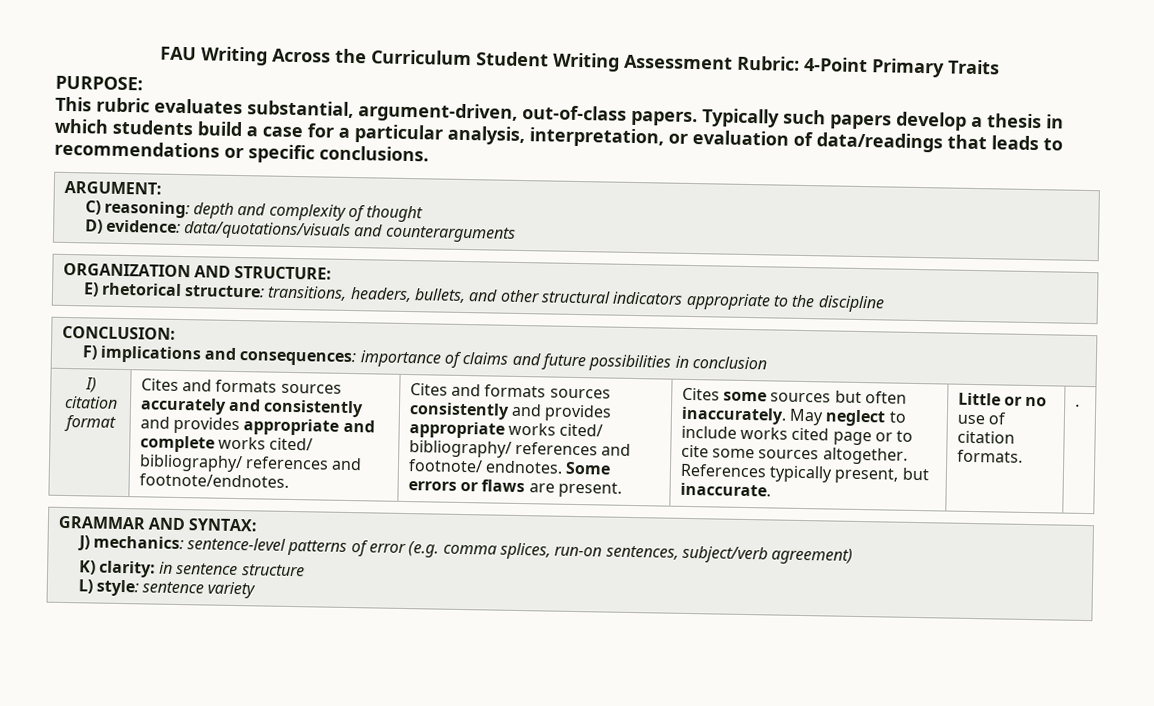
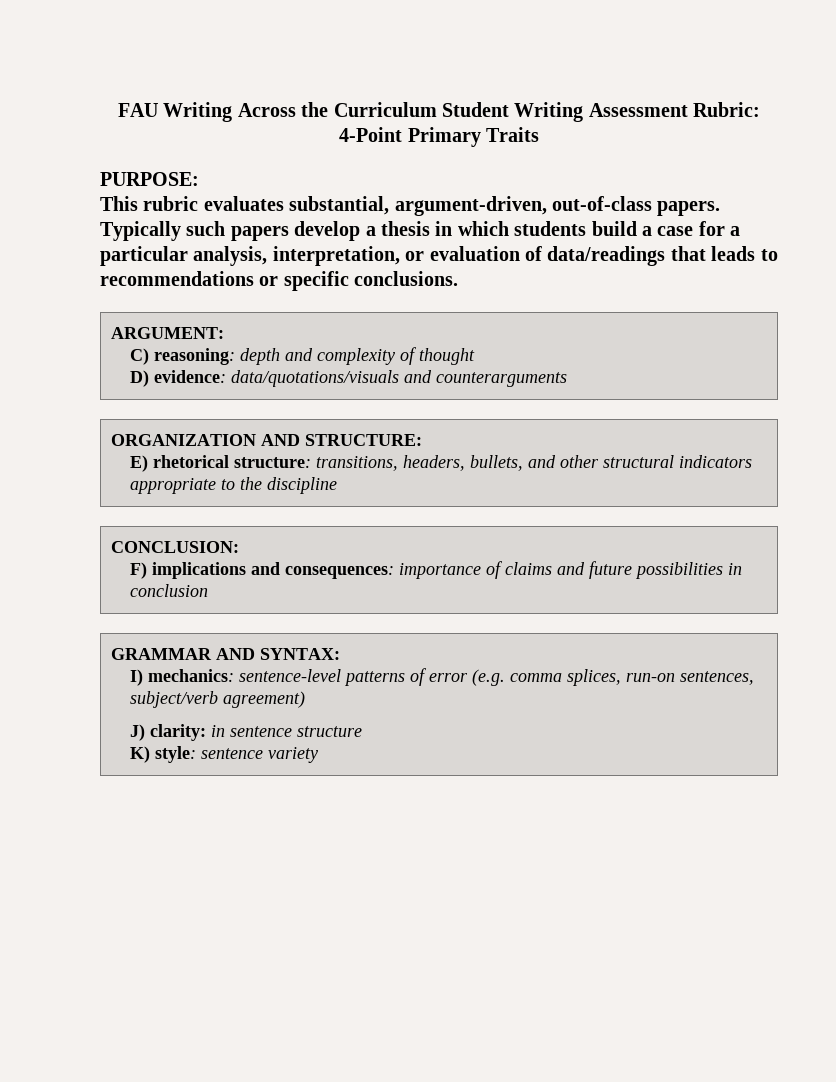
- I) citation format | Cites and formats sources accurately and consistently and provides appropriate and complete works cited/ bibliography/ references and footnote/endnotes. | Cites and formats sources consistently and provides appropriate works cited/ bibliography/ references and footnote/ endnotes. Some errors or flaws are present. | Cites some sources but often inaccurately. May neglect to include works cited page or to cite some sources altogether. References typically present, but inaccurate. | Little or no use of citation formats. | .
  GRAMMAR AND SYNTAX:
- J) mechanics: sentence-level patterns of error (e.g. comma splices, run-on sentences, subject/verb agreement)
- K) clarity: in sentence structure
- L) style: sentence variety
+ I) mechanics: sentence-level patterns of error (e.g. comma splices, run-on sentences, subject/verb agreement)
+ J) clarity: in sentence structure
+ K) style: sentence variety

